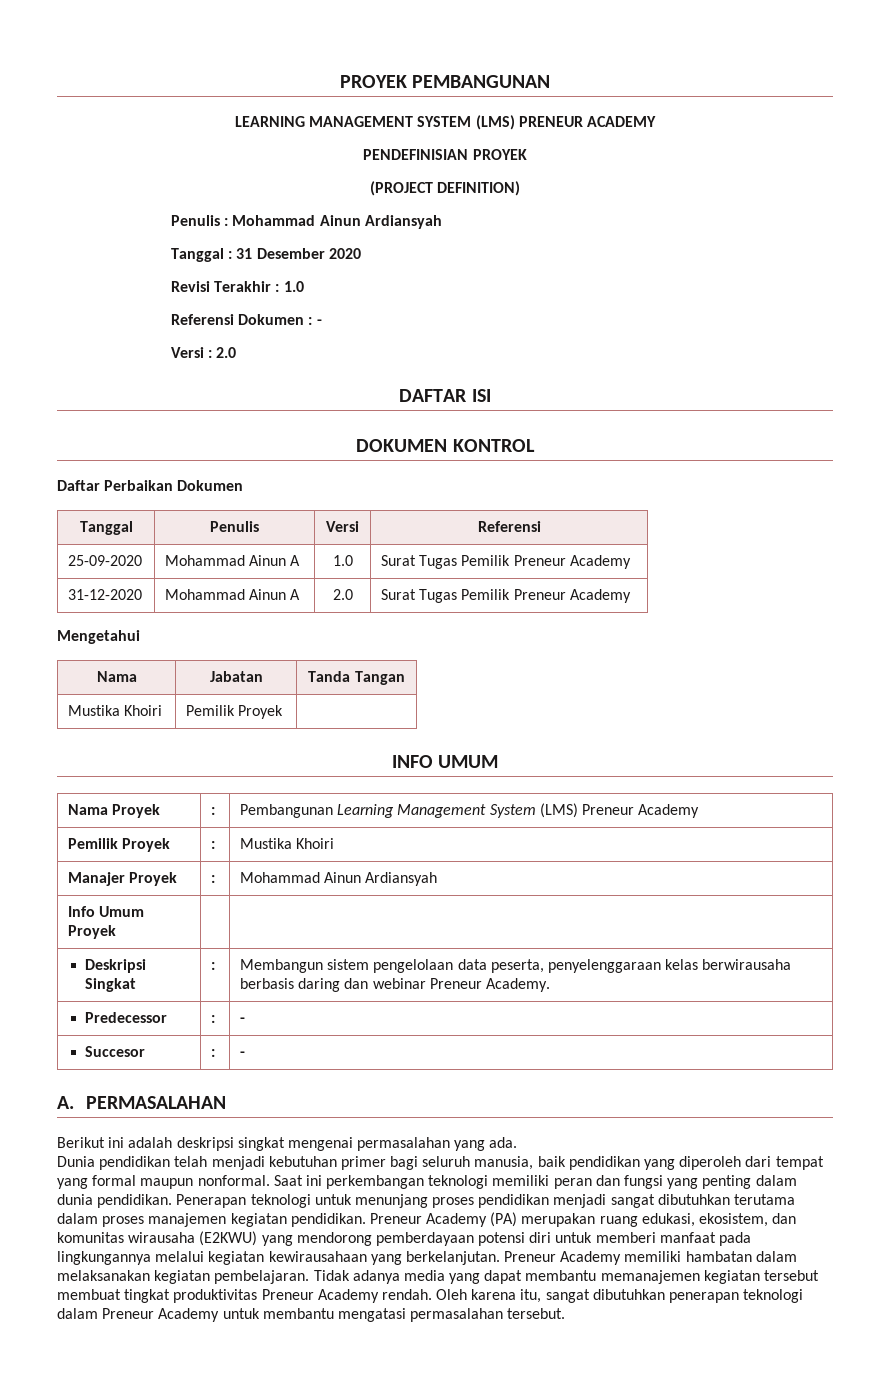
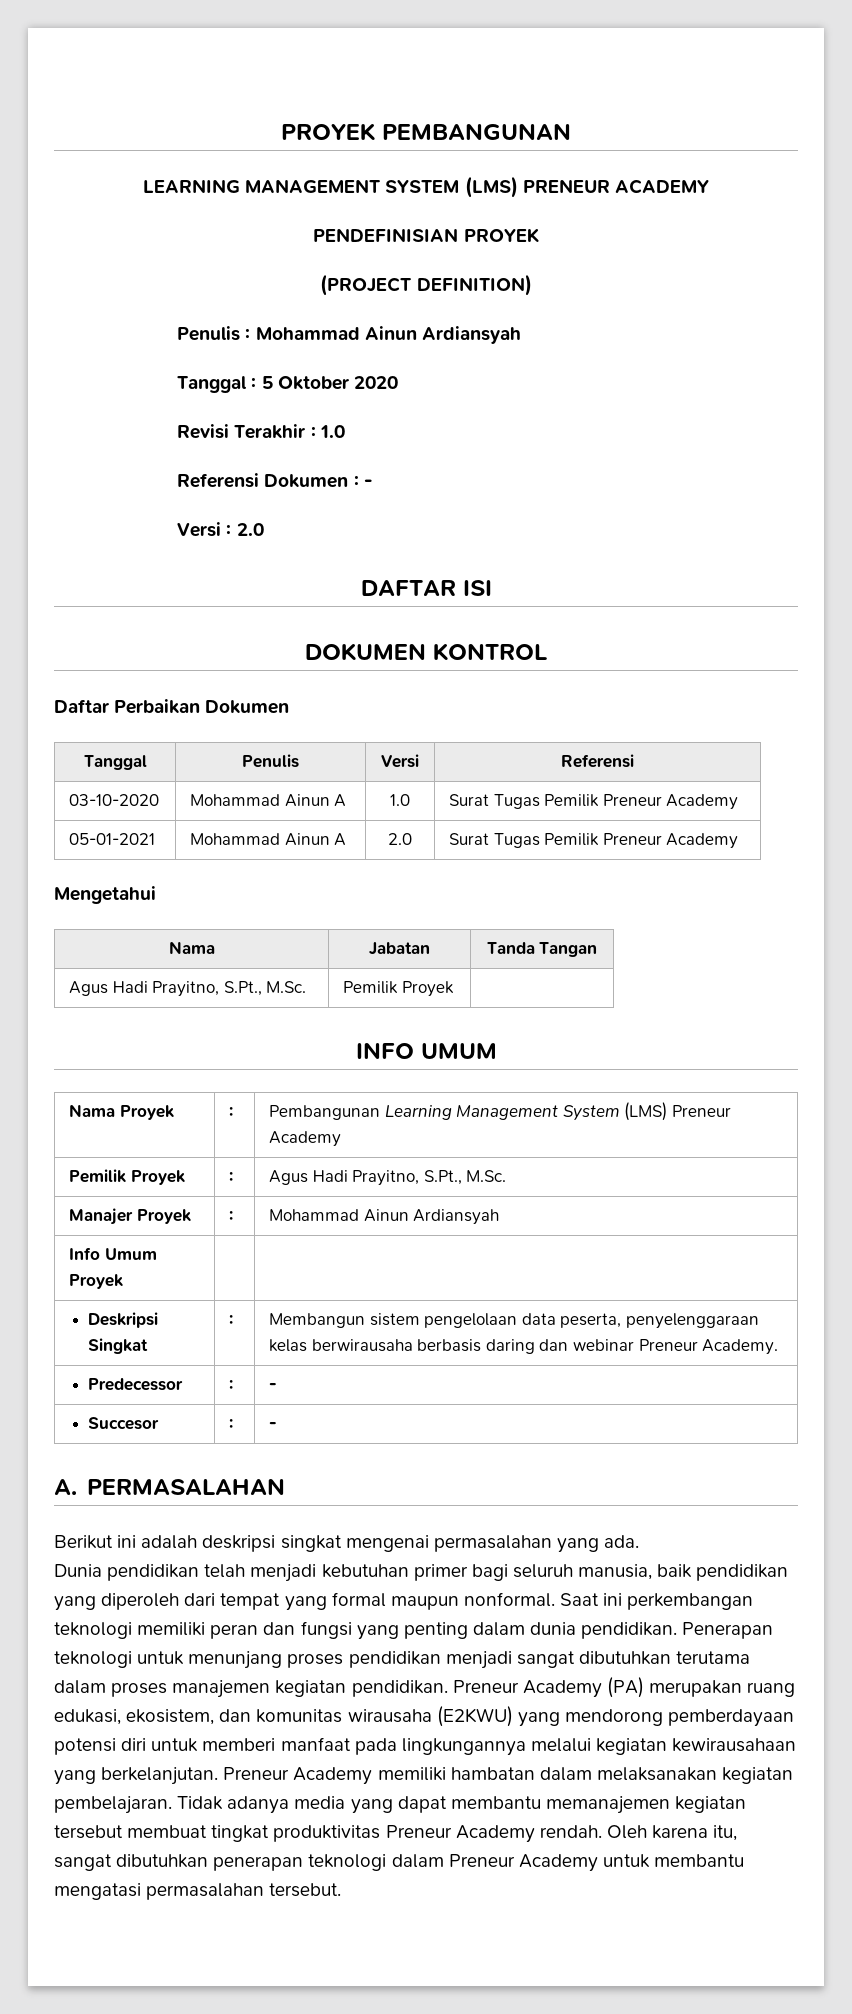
- Tanggal : 31 Desember 2020
+ Tanggal : 5 Oktober 2020
- 25-09-2020 | Mohammad Ainun A | 1.0 | Surat Tugas Pemilik Preneur Academy
+ 03-10-2020 | Mohammad Ainun A | 1.0 | Surat Tugas Pemilik Preneur Academy
- 31-12-2020 | Mohammad Ainun A | 2.0 | Surat Tugas Pemilik Preneur Academy
+ 05-01-2021 | Mohammad Ainun A | 2.0 | Surat Tugas Pemilik Preneur Academy
- Mustika Khoiri | Pemilik Proyek |
+ Agus Hadi Prayitno, S.Pt., M.Sc. | Pemilik Proyek |
- Pemilik Proyek | : | Mustika Khoiri
+ Pemilik Proyek | : | Agus Hadi Prayitno, S.Pt., M.Sc.

